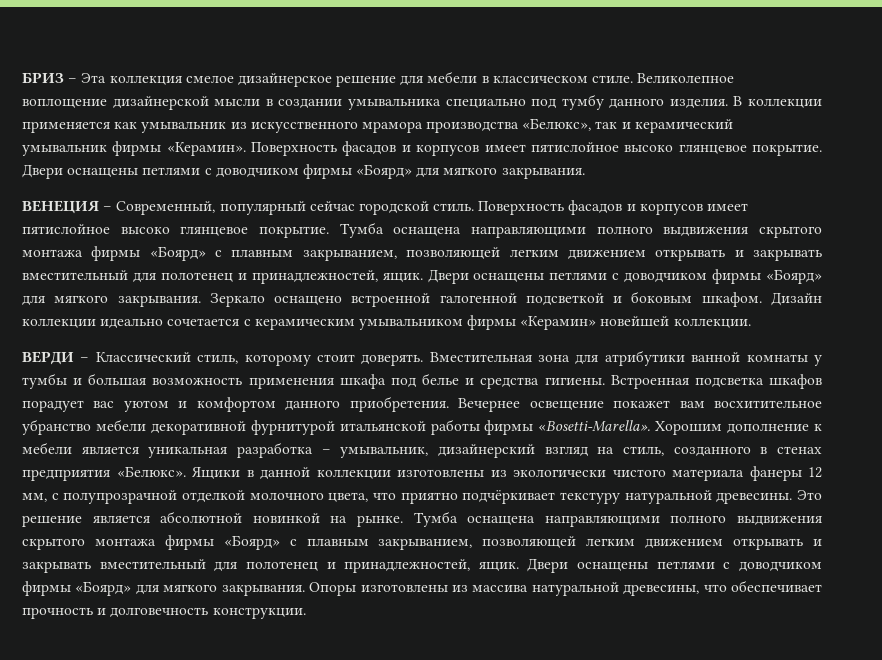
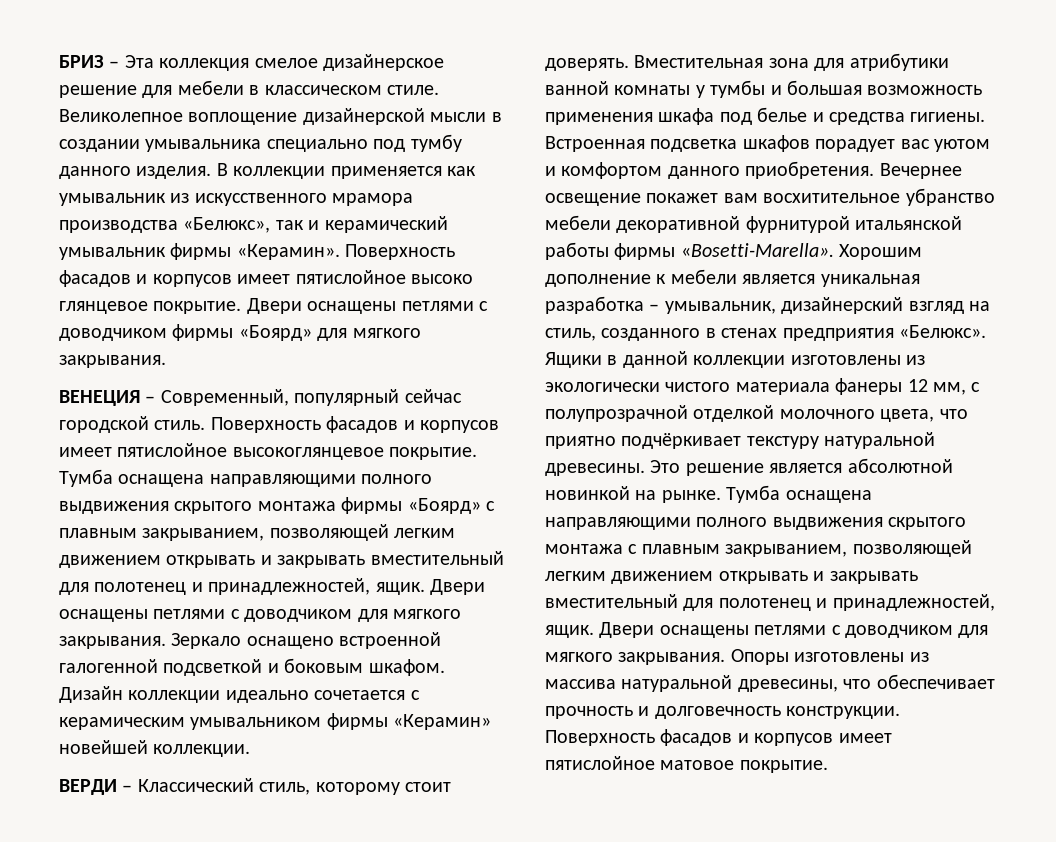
- ВЕНЕЦИЯ – Современный, популярный сейчас городской стиль. Поверхность фасадов и корпусов имеет пятислойное высоко глянцевое покрытие. Тумба оснащена направляющими полного выдвижения скрытого монтажа фирмы «Боярд» с плавным закрыванием, позволяющей легким движением открывать и закрывать вместительный для полотенец и принадлежностей, ящик. Двери оснащены петлями с доводчиком фирмы «Боярд» для мягкого закрывания.
+ ВЕНЕЦИЯ – Современный, популярный сейчас городской стиль. Поверхность фасадов и корпусов имеет пятислойное высокоглянцевое покрытие. Тумба оснащена направляющими полного выдвижения скрытого монтажа фирмы «Боярд» с плавным закрыванием, позволяющей легким движением открывать и закрывать вместительный для полотенец и принадлежностей, ящик. Двери оснащены петлями с доводчиком для мягкого закрывания.
- Это решение является абсолютной новинкой на рынке. Тумба оснащена направляющими полного выдвижения скрытого монтажа фирмы «Боярд» с плавным закрыванием, позволяющей легким движением открывать и закрывать вместительный для полотенец и принадлежностей, ящик. Двери оснащены петлями с доводчиком фирмы «Боярд» для мягкого закрывания.
+ Это решение является абсолютной новинкой на рынке. Тумба оснащена направляющими полного выдвижения скрытого монтажа с плавным закрыванием, позволяющей легким движением открывать и закрывать вместительный для полотенец и принадлежностей, ящик. Двери оснащены петлями с доводчиком для мягкого закрывания.
+ Поверхность фасадов и корпусов имеет пятислойное матовое покрытие.

